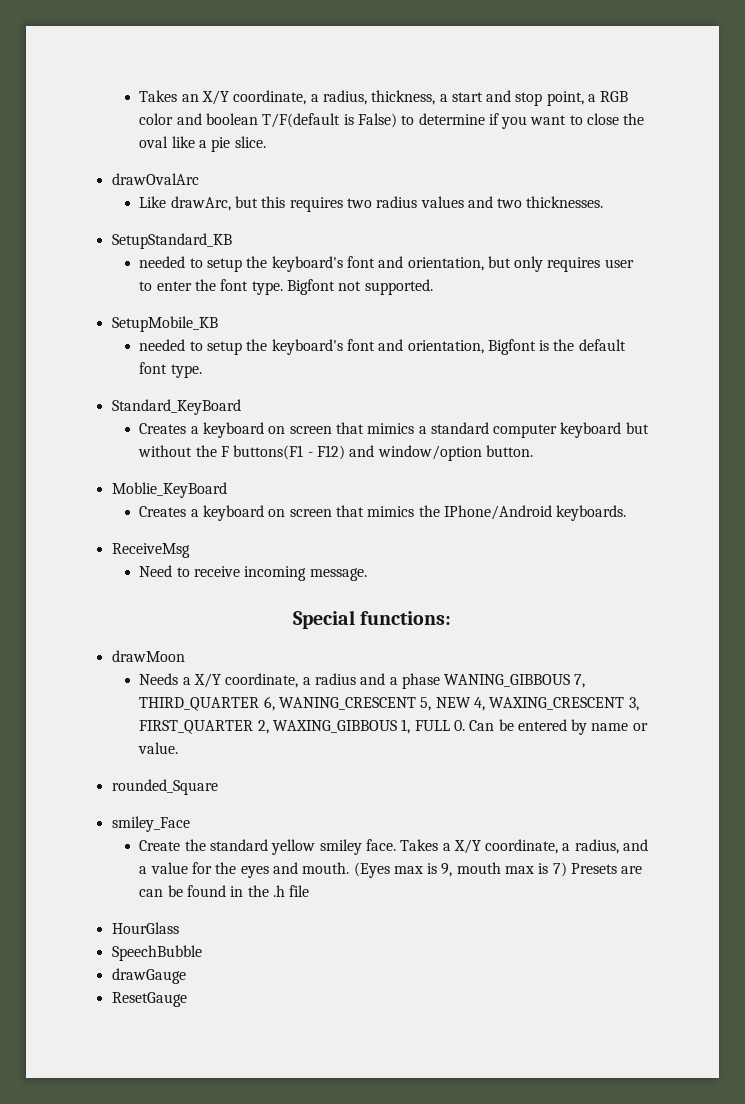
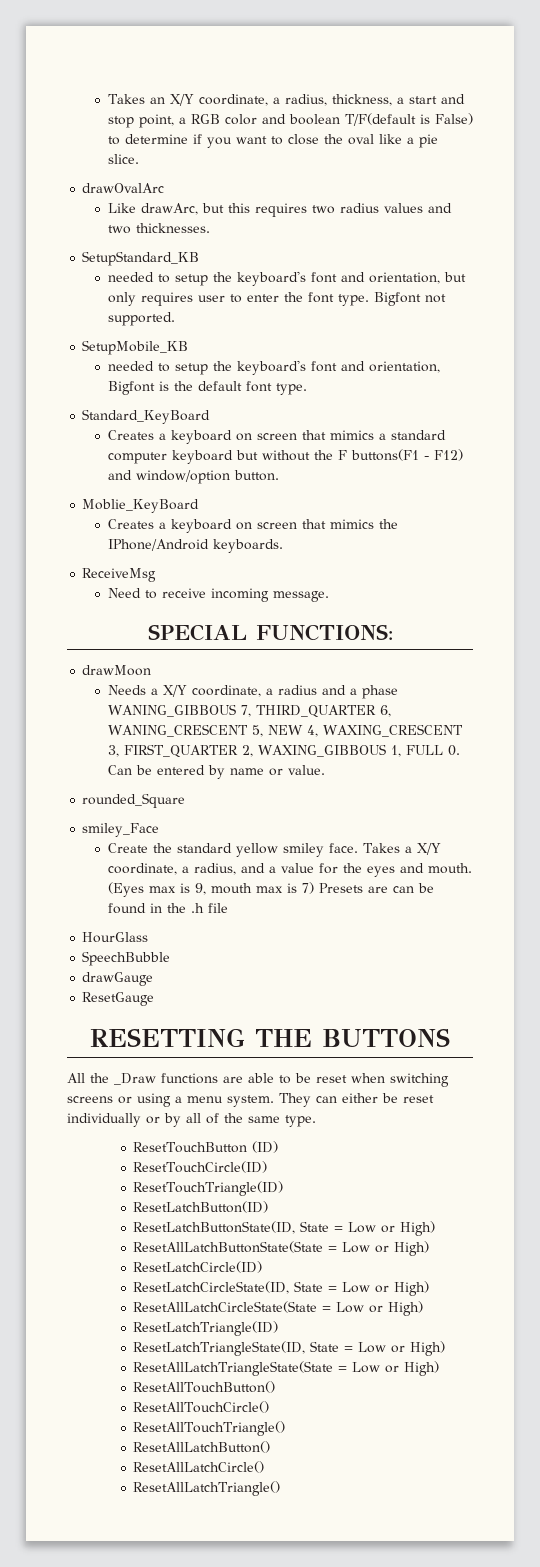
- Special functions:
+ SPECIAL FUNCTIONS:
+ RESETTING THE BUTTONS
+ All the _Draw functions are able to be reset when switching screens or using a menu system. They can either be reset individually or by all of the same type.
+ ResetTouchButton (ID)
+ ResetTouchCircle(ID)
+ ResetTouchTriangle(ID)
+ ResetLatchButton(ID)
+ ResetLatchButtonState(ID, State = Low or High)
+ ResetAllLatchButtonState(State = Low or High)
+ ResetLatchCircle(ID)
+ ResetLatchCircleState(ID, State = Low or High)
+ ResetAllLatchCircleState(State = Low or High)
+ ResetLatchTriangle(ID)
+ ResetLatchTriangleState(ID, State = Low or High)
+ ResetAllLatchTriangleState(State = Low or High)
+ ResetAllTouchButton()
+ ResetAllTouchCircle()
+ ResetAllTouchTriangle()
+ ResetAllLatchButton()
+ ResetAllLatchCircle()
+ ResetAllLatchTriangle()

